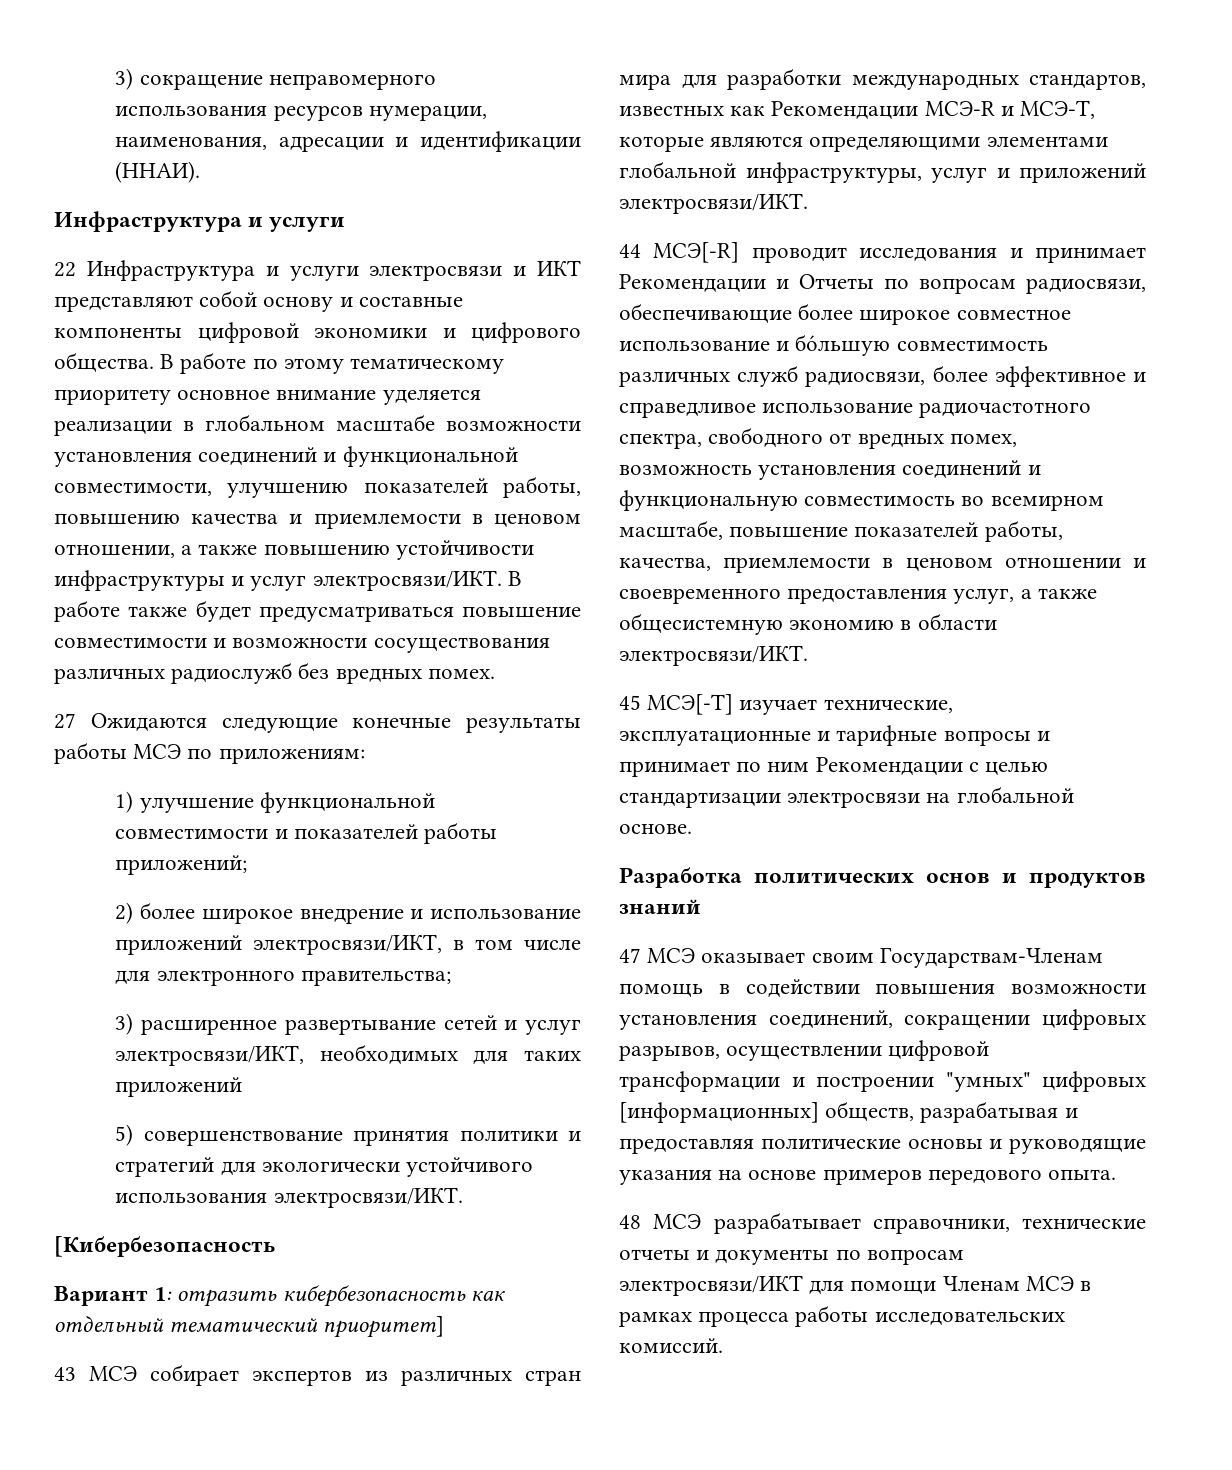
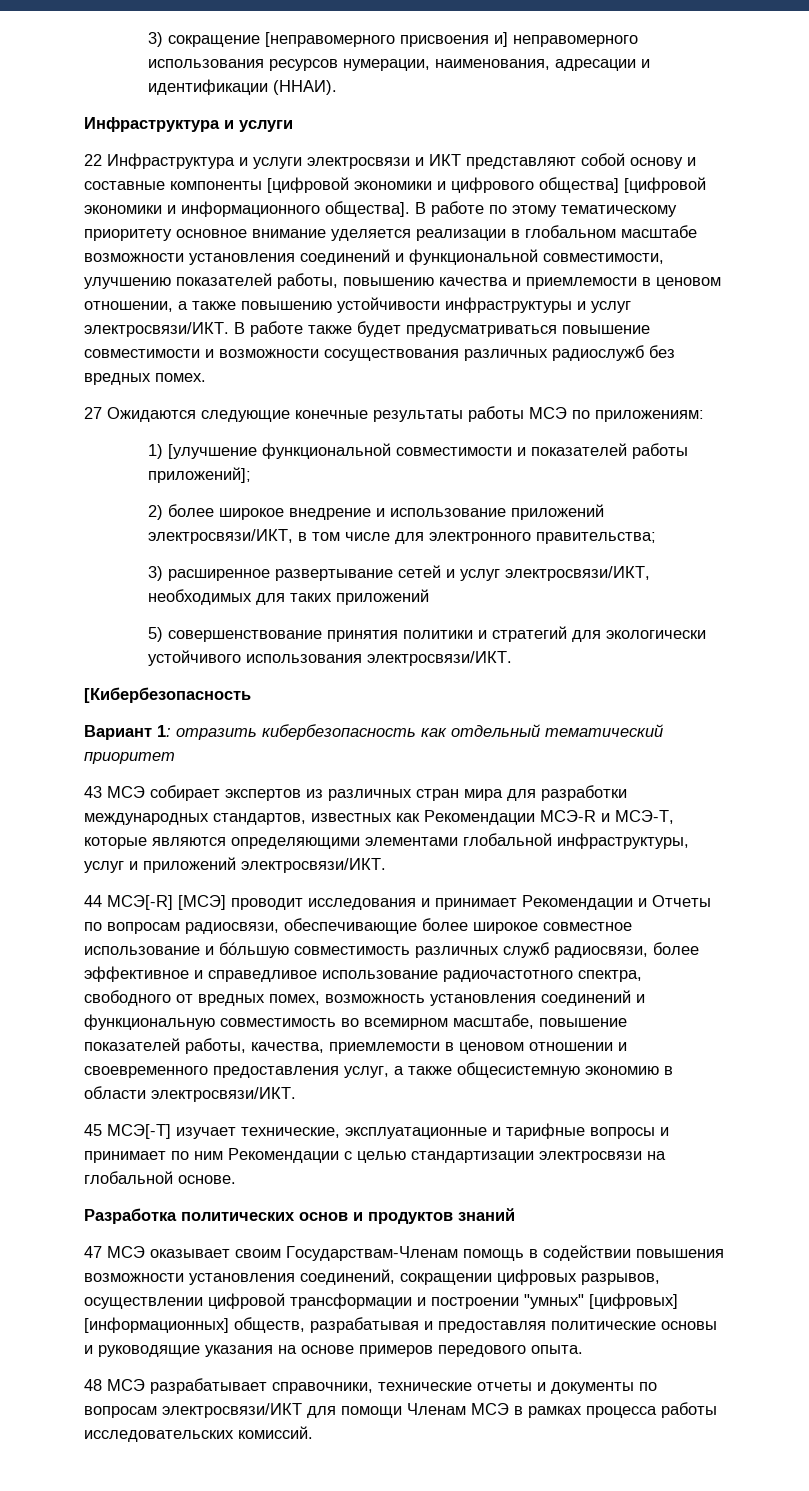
- 3) сокращение неправомерного использования ресурсов нумерации, наименования, адресации и идентификации (ННАИ).
+ 3) сокращение [неправомерного присвоения и] неправомерного использования ресурсов нумерации, наименования, адресации и идентификации (ННАИ).
- 22 Инфраструктура и услуги электросвязи и ИКТ представляют собой основу и составные компоненты цифровой экономики и цифрового общества.
+ 22 Инфраструктура и услуги электросвязи и ИКТ представляют собой основу и составные компоненты [цифровой экономики и цифрового общества] [цифровой экономики и информационного общества].
- 1) улучшение функциональной совместимости и показателей работы приложений;
+ 1) [улучшение функциональной совместимости и показателей работы приложений];
- Вариант 1: отразить кибербезопасность как отдельный тематический приоритет]
+ Вариант 1: отразить кибербезопасность как отдельный тематический приоритет
- 44 МСЭ[-R] проводит исследования и принимает Рекомендации и Отчеты по вопросам радиосвязи, обеспечивающие более широкое совместное использование и бóльшую совместимость различных служб радиосвязи, более эффективное и справедливое использование радиочастотного спектра, свободного от вредных помех, возможность установления соединений и функциональную совместимость во всемирном масштабе, повышение показателей работы, качества, приемлемости в ценовом отношении и своевременного предоставления услуг, а также общесистемную экономию в области электросвязи/ИКТ.
+ 44 МСЭ[-R] [МСЭ] проводит исследования и принимает Рекомендации и Отчеты по вопросам радиосвязи, обеспечивающие более широкое совместное использование и бóльшую совместимость различных служб радиосвязи, более эффективное и справедливое использование радиочастотного спектра, свободного от вредных помех, возможность установления соединений и функциональную совместимость во всемирном масштабе, повышение показателей работы, качества, приемлемости в ценовом отношении и своевременного предоставления услуг, а также общесистемную экономию в области электросвязи/ИКТ.
- 47 МСЭ оказывает своим Государствам-Членам помощь в содействии повышения возможности установления соединений, сокращении цифровых разрывов, осуществлении цифровой трансформации и построении "умных" цифровых [информационных] обществ, разрабатывая и предоставляя политические основы и руководящие указания на основе примеров передового опыта.
+ 47 МСЭ оказывает своим Государствам-Членам помощь в содействии повышения возможности установления соединений, сокращении цифровых разрывов, осуществлении цифровой трансформации и построении "умных" [цифровых] [информационных] обществ, разрабатывая и предоставляя политические основы и руководящие указания на основе примеров передового опыта.

